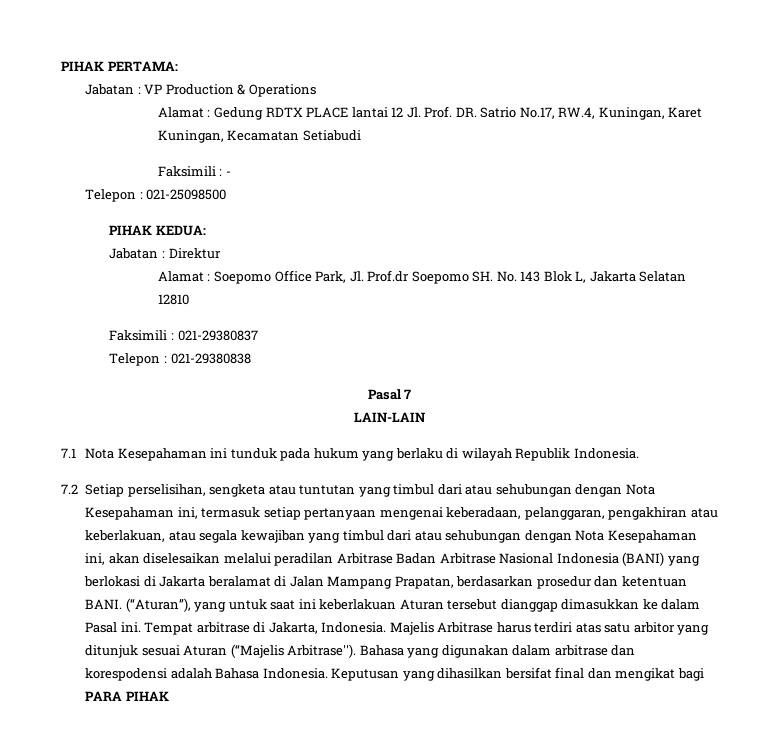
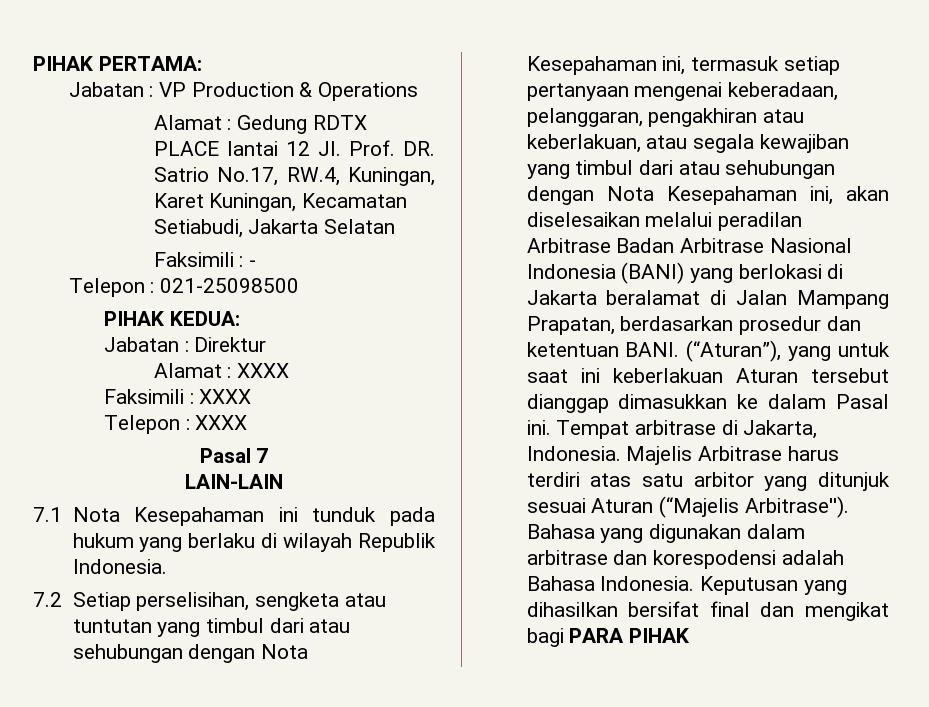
- Alamat : Gedung RDTX PLACE lantai 12 Jl. Prof. DR. Satrio No.17, RW.4, Kuningan, Karet Kuningan, Kecamatan Setiabudi
+ Alamat : Gedung RDTX PLACE lantai 12 Jl. Prof. DR. Satrio No.17, RW.4, Kuningan, Karet Kuningan, Kecamatan Setiabudi, Jakarta Selatan
- Alamat : Soepomo Office Park, Jl. Prof.dr Soepomo SH. No. 143 Blok L, Jakarta Selatan 12810
- Faksimili : 021-29380837
- Telepon : 021-29380838
+ Alamat : XXXX
+ Faksimili : XXXX
+ Telepon : XXXX

